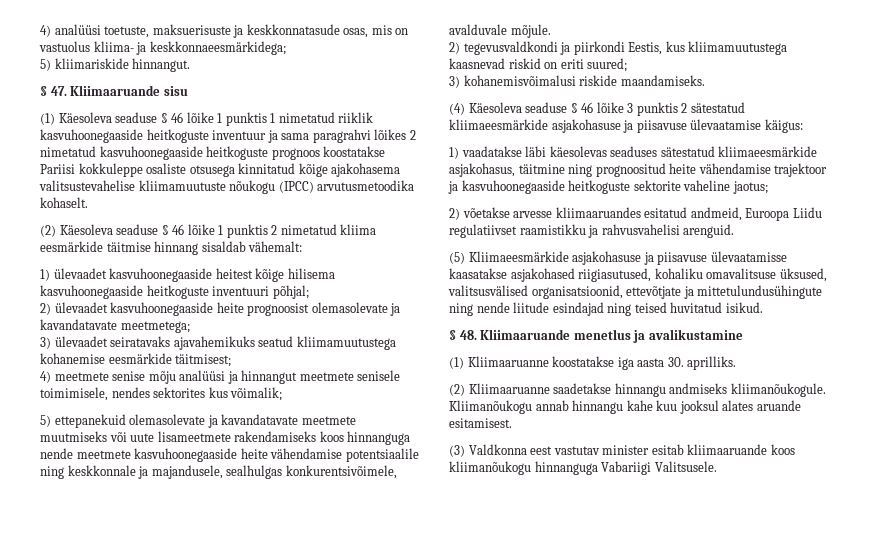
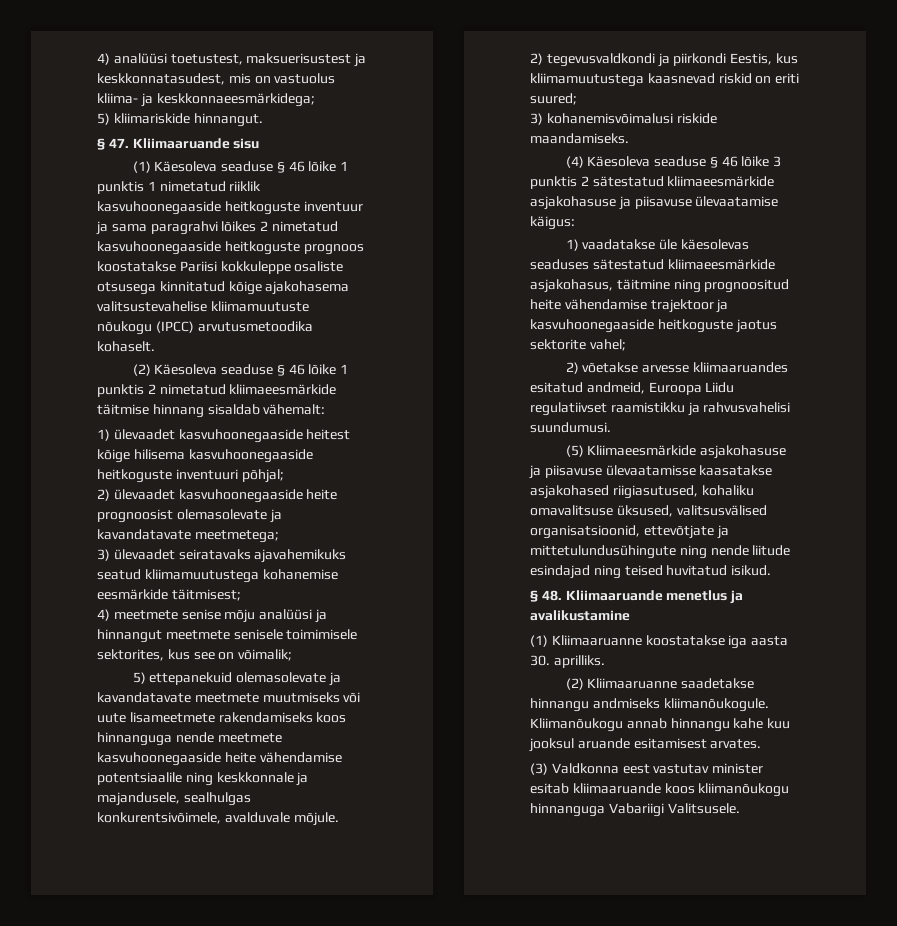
- 4) analüüsi toetuste, maksuerisuste ja keskkonnatasude osas, mis on vastuolus kliima- ja keskkonnaeesmärkidega;
+ 4) analüüsi toetustest, maksuerisustest ja keskkonnatasudest, mis on vastuolus kliima- ja keskkonnaeesmärkidega;
- (2) Käesoleva seaduse § 46 lõike 1 punktis 2 nimetatud kliima eesmärkide täitmise hinnang sisaldab vähemalt:
+ (2) Käesoleva seaduse § 46 lõike 1 punktis 2 nimetatud kliimaeesmärkide täitmise hinnang sisaldab vähemalt:
- 4) meetmete senise mõju analüüsi ja hinnangut meetmete senisele toimimisele, nendes sektorites kus võimalik;
+ 4) meetmete senise mõju analüüsi ja hinnangut meetmete senisele toimimisele sektorites, kus see on võimalik;
- 1) vaadatakse läbi käesolevas seaduses sätestatud kliimaeesmärkide asjakohasus, täitmine ning prognoositud heite vähendamise trajektoor ja kasvuhoonegaaside heitkoguste sektorite vaheline jaotus;
+ 1) vaadatakse üle käesolevas seaduses sätestatud kliimaeesmärkide asjakohasus, täitmine ning prognoositud heite vähendamise trajektoor ja kasvuhoonegaaside heitkoguste jaotus sektorite vahel;
- 2) võetakse arvesse kliimaaruandes esitatud andmeid, Euroopa Liidu regulatiivset raamistikku ja rahvusvahelisi arenguid.
+ 2) võetakse arvesse kliimaaruandes esitatud andmeid, Euroopa Liidu regulatiivset raamistikku ja rahvusvahelisi suundumusi.
- Kliimanõukogu annab hinnangu kahe kuu jooksul alates aruande esitamisest.
+ Kliimanõukogu annab hinnangu kahe kuu jooksul aruande esitamisest arvates.

